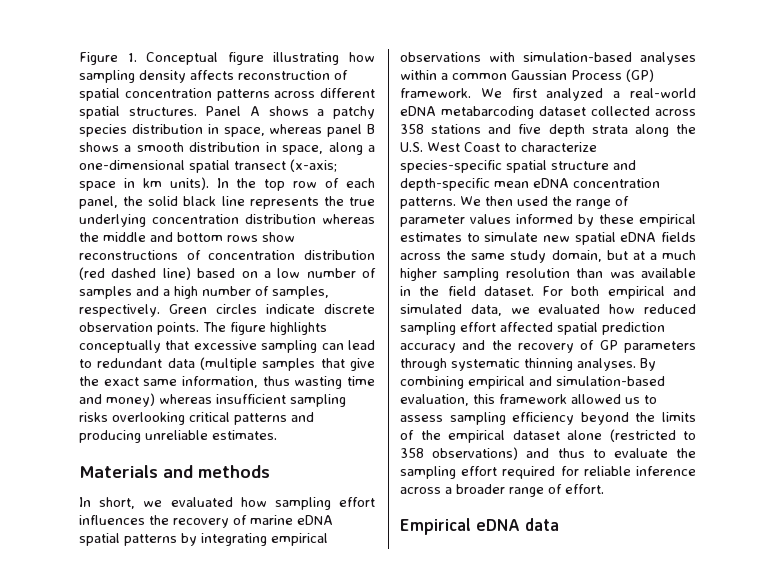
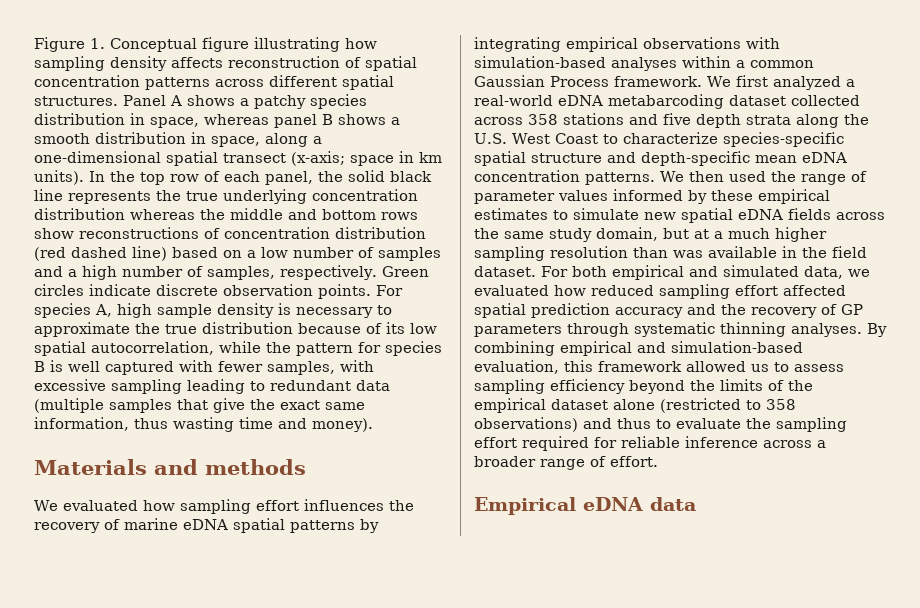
- The figure highlights conceptually that excessive sampling can lead to redundant data (multiple samples that give the exact same information, thus wasting time and money) whereas insufficient sampling risks overlooking critical patterns and producing unreliable estimates.
+ For species A, high sample density is necessary to approximate the true distribution because of its low spatial autocorrelation, while the pattern for species B is well captured with fewer samples, with excessive sampling leading to redundant data (multiple samples that give the exact same information, thus wasting time and money).
- In short, we evaluated how sampling effort influences the recovery of marine eDNA spatial patterns by integrating empirical observations with simulation-based analyses within a common Gaussian Process (GP) framework.
+ We evaluated how sampling effort influences the recovery of marine eDNA spatial patterns by integrating empirical observations with simulation-based analyses within a common Gaussian Process framework.

